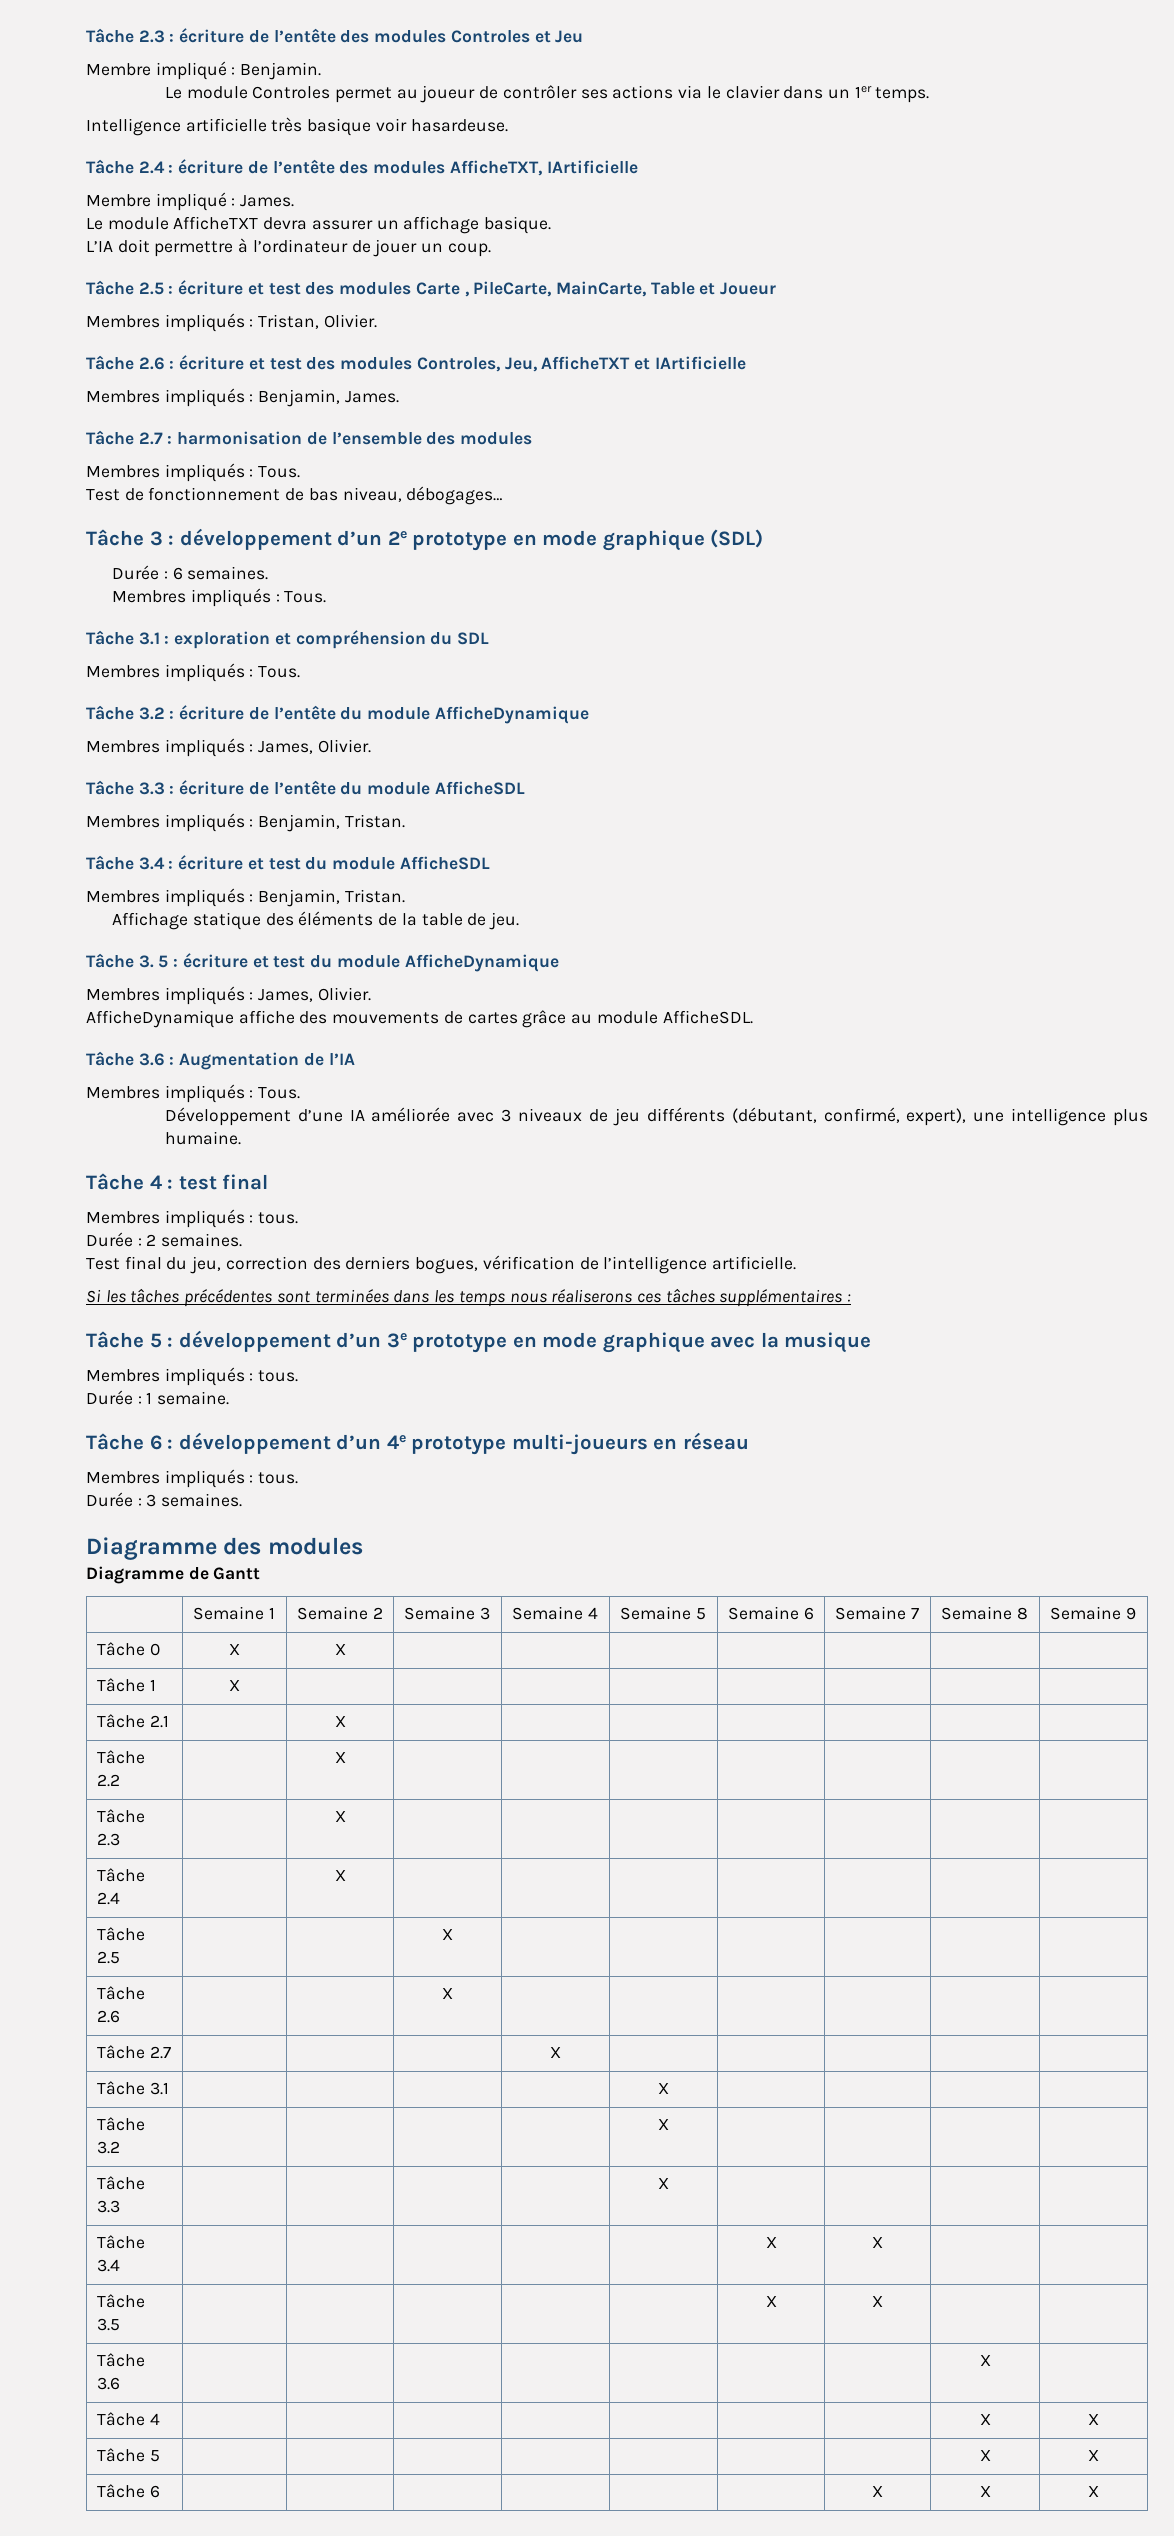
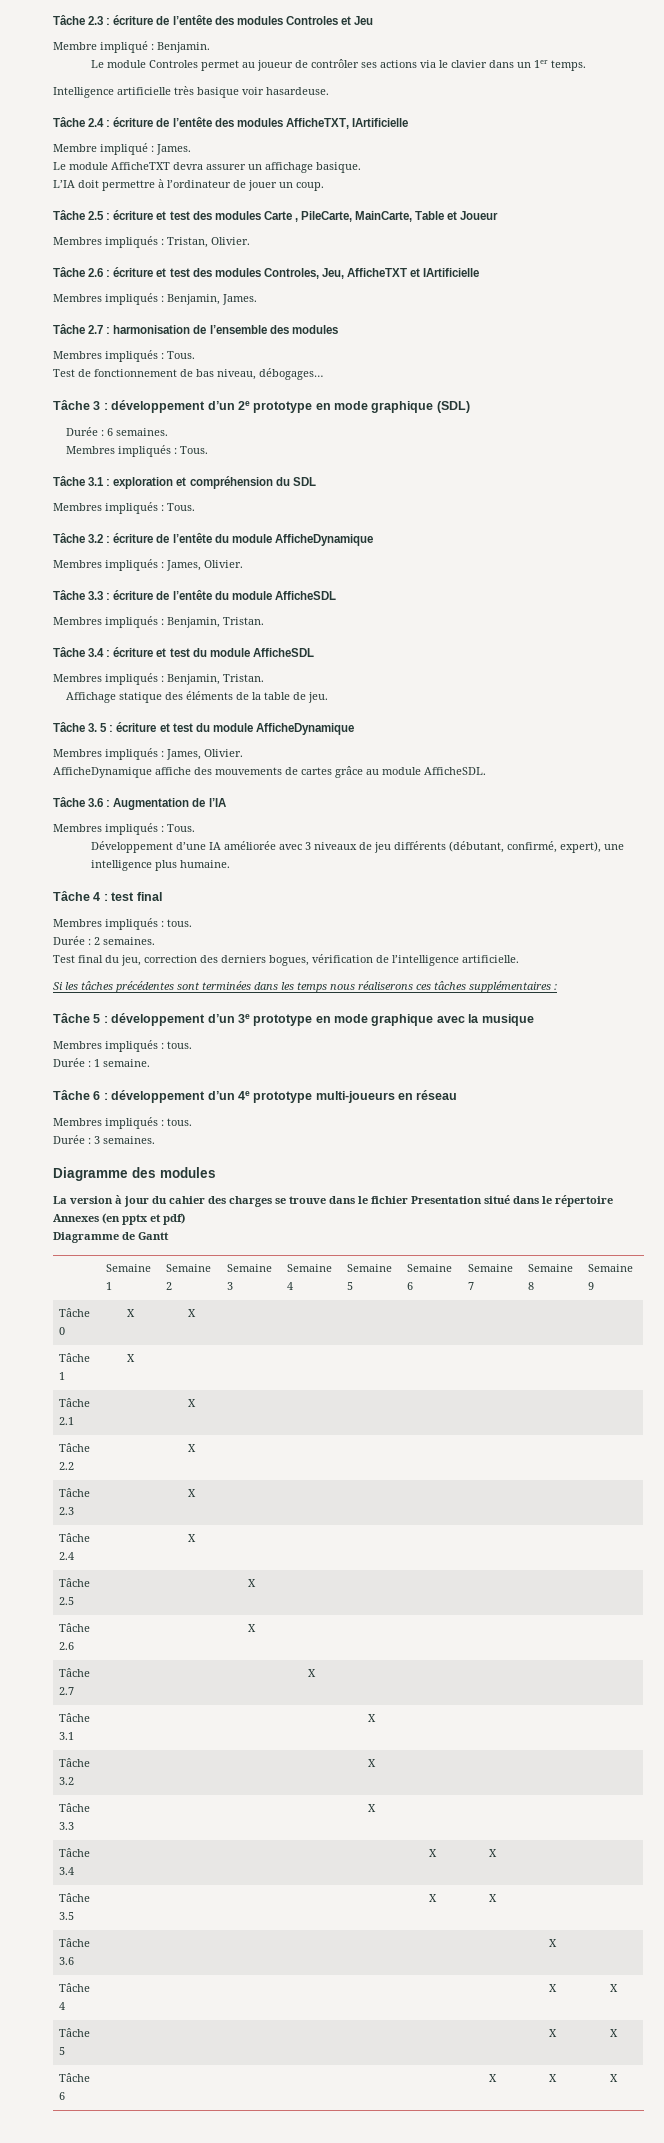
+ La version à jour du cahier des charges se trouve dans le fichier Presentation situé dans le répertoire Annexes (en pptx et pdf)

